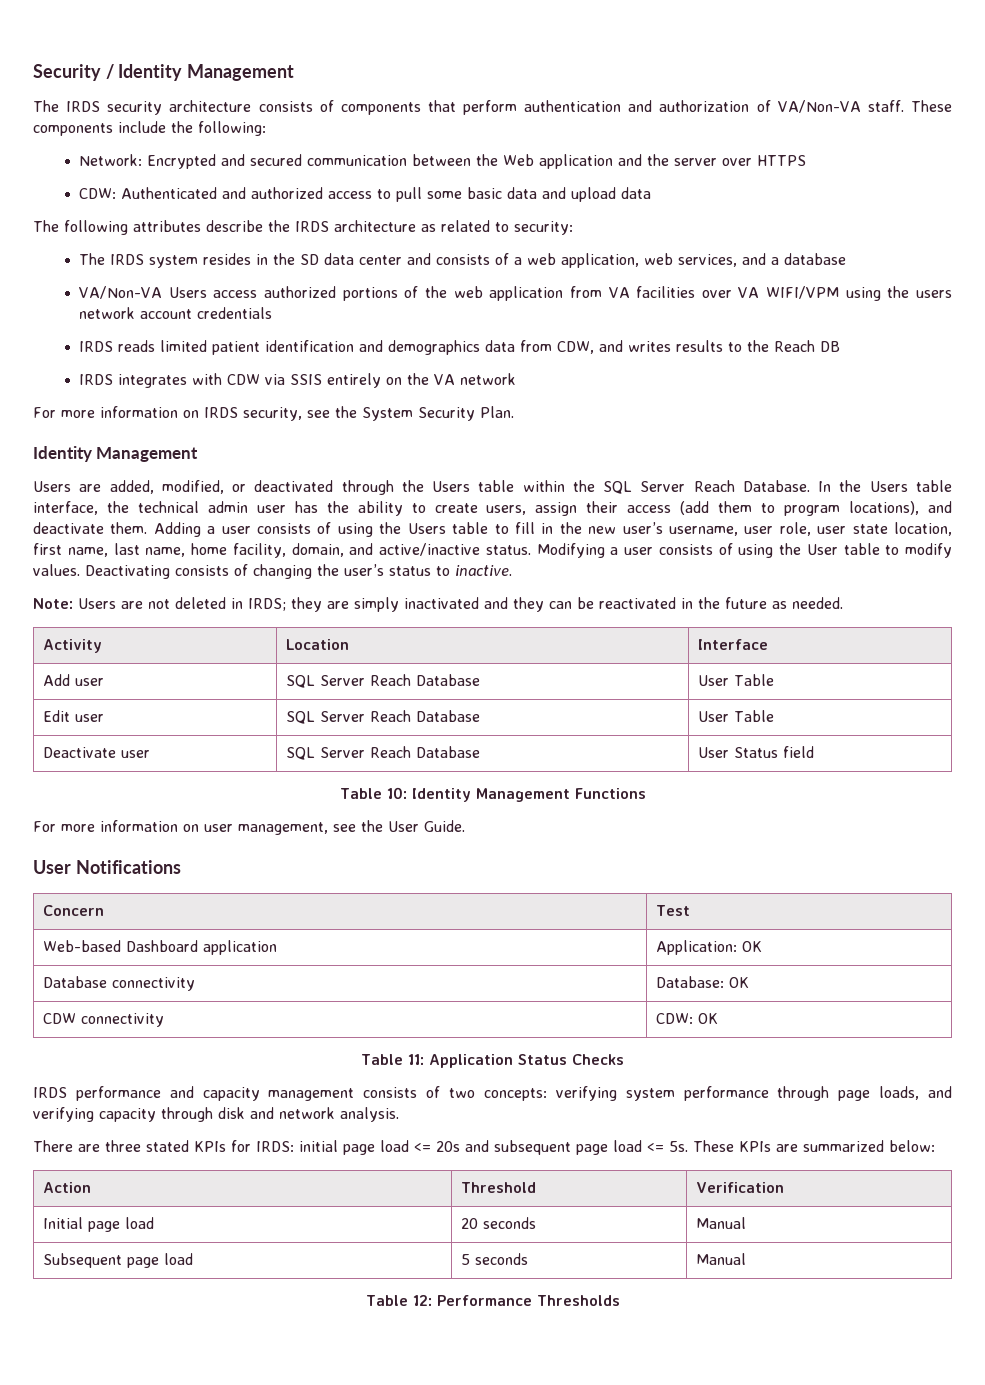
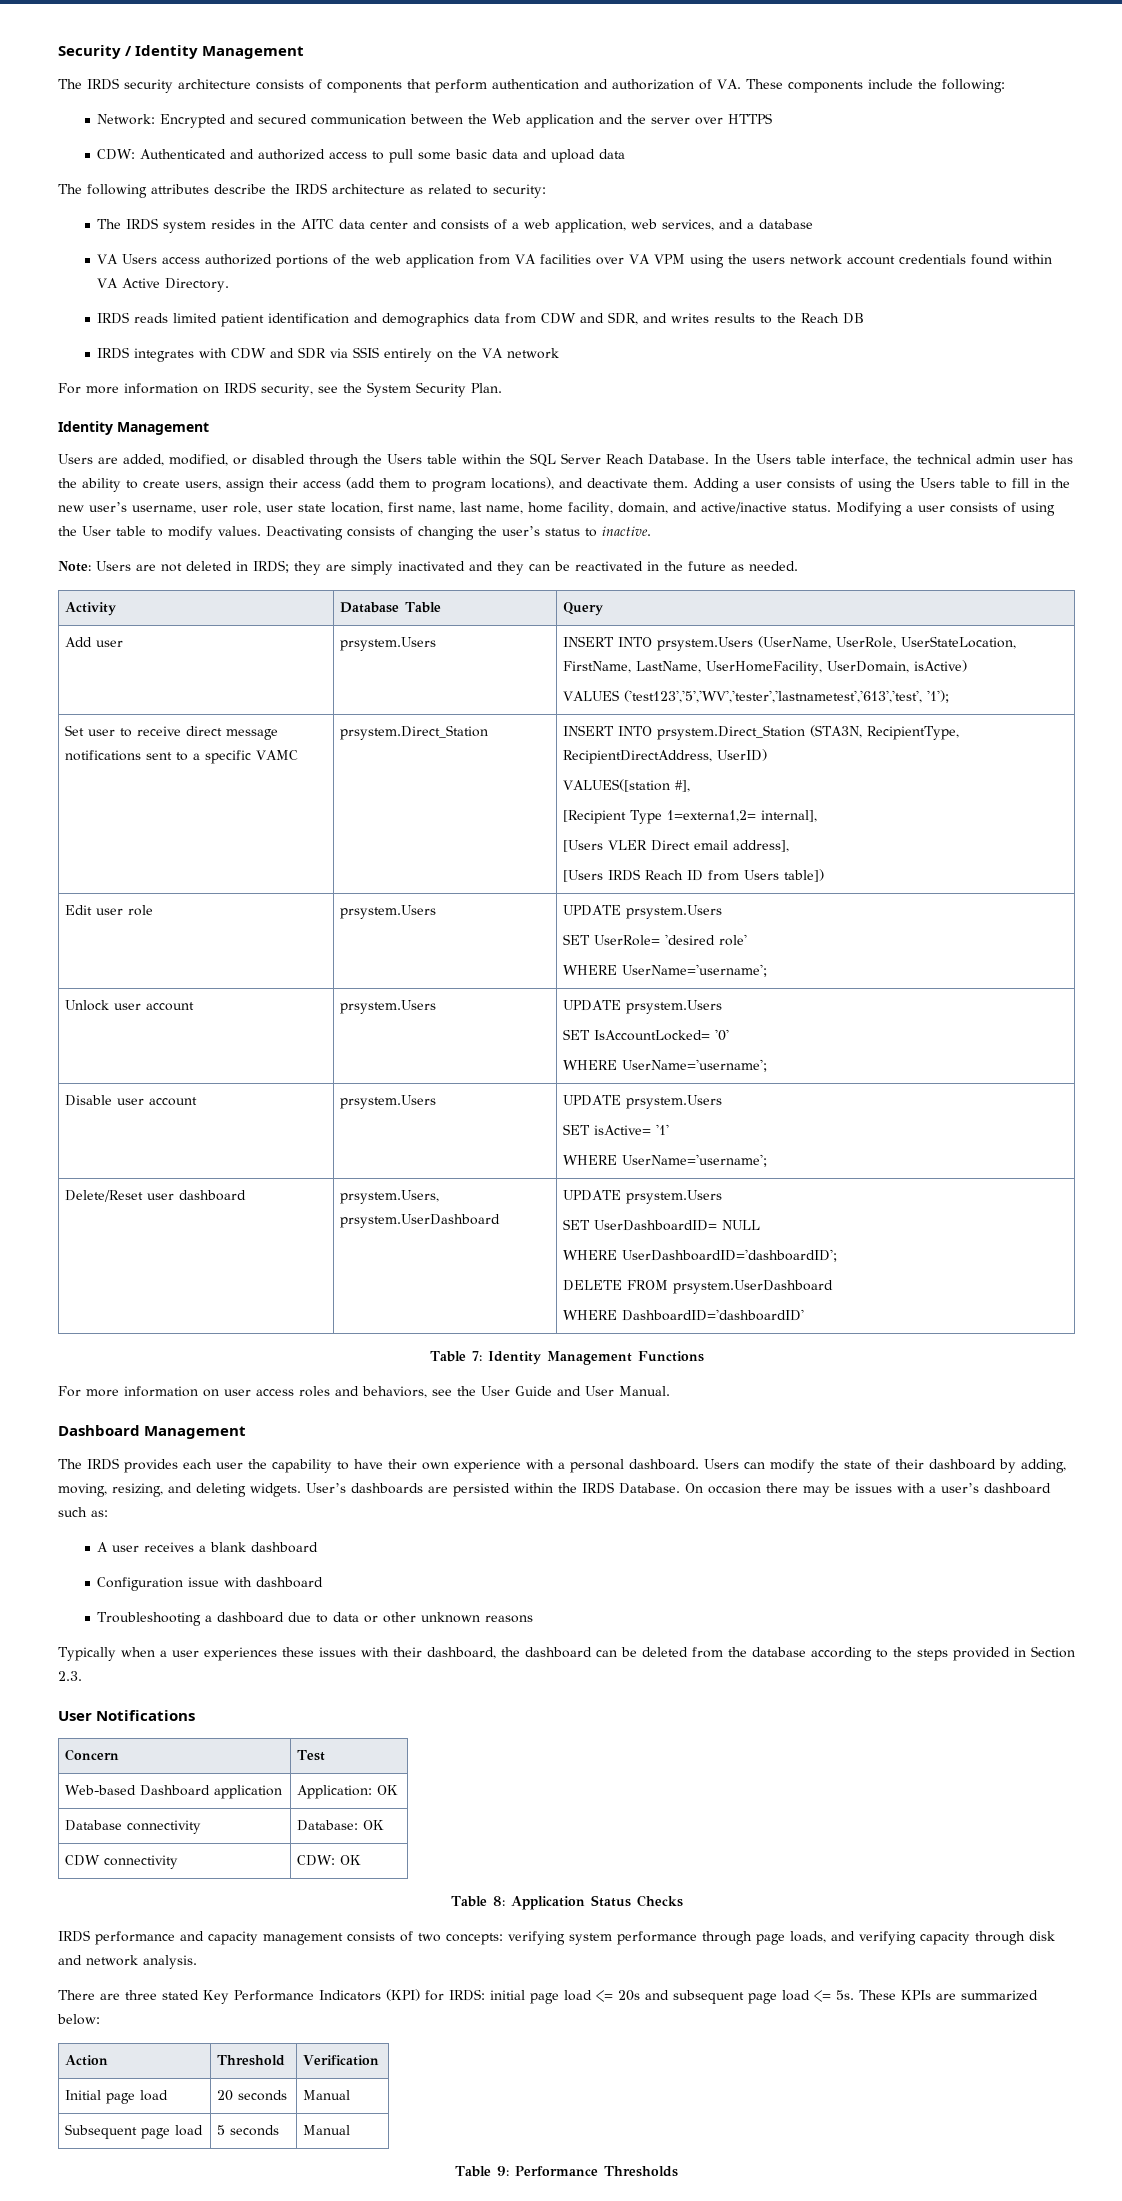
- The IRDS security architecture consists of components that perform authentication and authorization of VA/Non-VA staff. These components include the following:
+ The IRDS security architecture consists of components that perform authentication and authorization of VA. These components include the following:
- The IRDS system resides in the SD data center and consists of a web application, web services, and a database
+ The IRDS system resides in the AITC data center and consists of a web application, web services, and a database
- VA/Non-VA Users access authorized portions of the web application from VA facilities over VA WIFI/VPM using the users network account credentials
+ VA Users access authorized portions of the web application from VA facilities over VA VPM using the users network account credentials found within VA Active Directory.
- IRDS reads limited patient identification and demographics data from CDW, and writes results to the Reach DB
+ IRDS reads limited patient identification and demographics data from CDW and SDR, and writes results to the Reach DB
- IRDS integrates with CDW via SSIS entirely on the VA network
+ IRDS integrates with CDW and SDR via SSIS entirely on the VA network
- Users are added, modified, or deactivated through the Users table within the SQL Server Reach Database.
+ Users are added, modified, or disabled through the Users table within the SQL Server Reach Database.
- Activity | Location | Interface
+ Activity | Database Table | Query
- Add user | SQL Server Reach Database | User Table
- Edit user | SQL Server Reach Database | User Table
- Deactivate user | SQL Server Reach Database | User Status field
- Table 10: Identity Management Functions
+ Add user | prsystem.Users | INSERT INTO prsystem.Users (UserName, UserRole, UserStateLocation, FirstName, LastName, UserHomeFacility, UserDomain, isActive)
+ VALUES ('test123','5','WV','tester','lastnametest','613','test', '1');
+ Set user to receive direct message notifications sent to a specific VAMC | prsystem.Direct_Station | INSERT INTO prsystem.Direct_Station (STA3N, RecipientType, RecipientDirectAddress, UserID)
+ VALUES([station #],
+ [Recipient Type 1=externa1,2= internal],
+ [Users VLER Direct email address],
+ [Users IRDS Reach ID from Users table])
+ Edit user role | prsystem.Users | UPDATE prsystem.Users
+ SET UserRole= 'desired role'
+ WHERE UserName='username';
+ Unlock user account | prsystem.Users | UPDATE prsystem.Users
+ SET IsAccountLocked= '0'
+ WHERE UserName='username';
+ Disable user account | prsystem.Users | UPDATE prsystem.Users
+ SET isActive= '1'
+ WHERE UserName='username';
+ Delete/Reset user dashboard | prsystem.Users, prsystem.UserDashboard | UPDATE prsystem.Users
+ SET UserDashboardID= NULL
+ WHERE UserDashboardID='dashboardID';
+ DELETE FROM prsystem.UserDashboard
+ WHERE DashboardID='dashboardID'
+ Table 7: Identity Management Functions
- For more information on user management, see the User Guide.
+ For more information on user access roles and behaviors, see the User Guide and User Manual.
+ Dashboard Management
+ The IRDS provides each user the capability to have their own experience with a personal dashboard. Users can modify the state of their dashboard by adding, moving, resizing, and deleting widgets. User’s dashboards are persisted within the IRDS Database. On occasion there may be issues with a user’s dashboard such as:
+ A user receives a blank dashboard
+ Configuration issue with dashboard
+ Troubleshooting a dashboard due to data or other unknown reasons
+ Typically when a user experiences these issues with their dashboard, the dashboard can be deleted from the database according to the steps provided in Section 2.3.
- Table 11: Application Status Checks
+ Table 8: Application Status Checks
- There are three stated KPIs for IRDS: initial page load <= 20s and subsequent page load <= 5s.
+ There are three stated Key Performance Indicators (KPI) for IRDS: initial page load <= 20s and subsequent page load <= 5s.
- Table 12: Performance Thresholds
+ Table 9: Performance Thresholds

